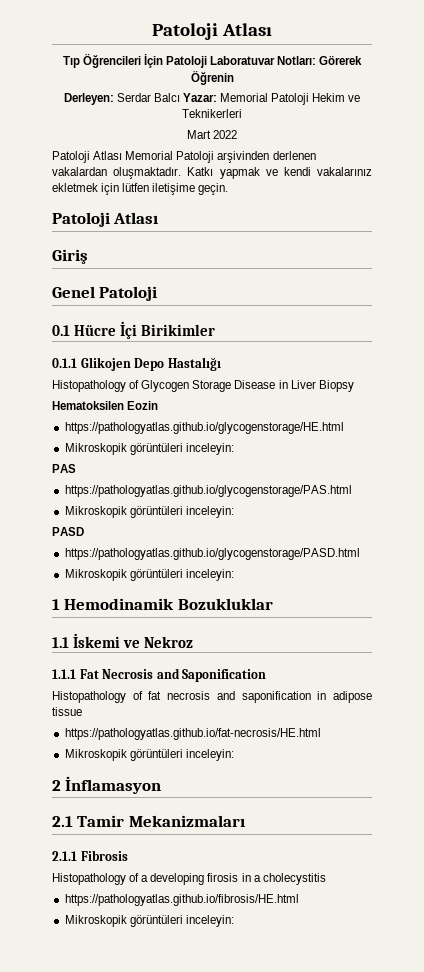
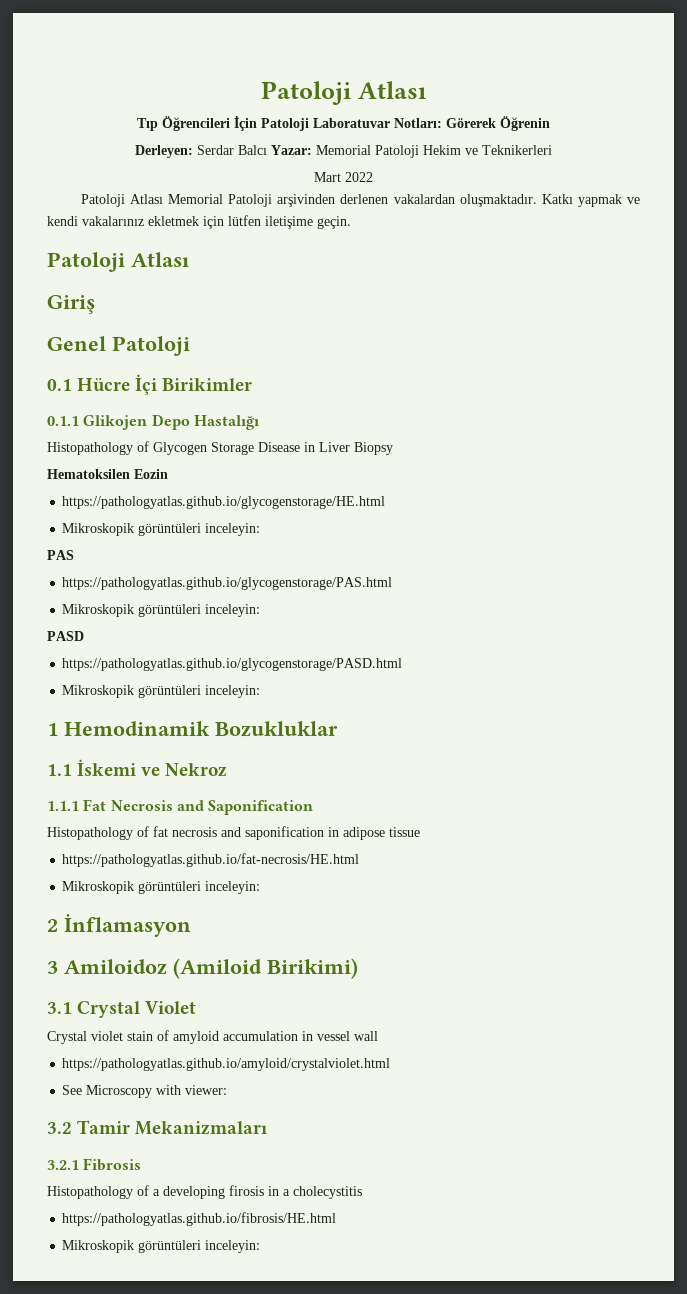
- 2.1 Tamir Mekanizmaları
+ 3 Amiloidoz (Amiloid Birikimi)
+ 3.1 Crystal Violet
+ Crystal violet stain of amyloid accumulation in vessel wall
+ https://pathologyatlas.github.io/amyloid/crystalviolet.html
+ See Microscopy with viewer:
+ 3.2 Tamir Mekanizmaları
- 2.1.1 Fibrosis
+ 3.2.1 Fibrosis

